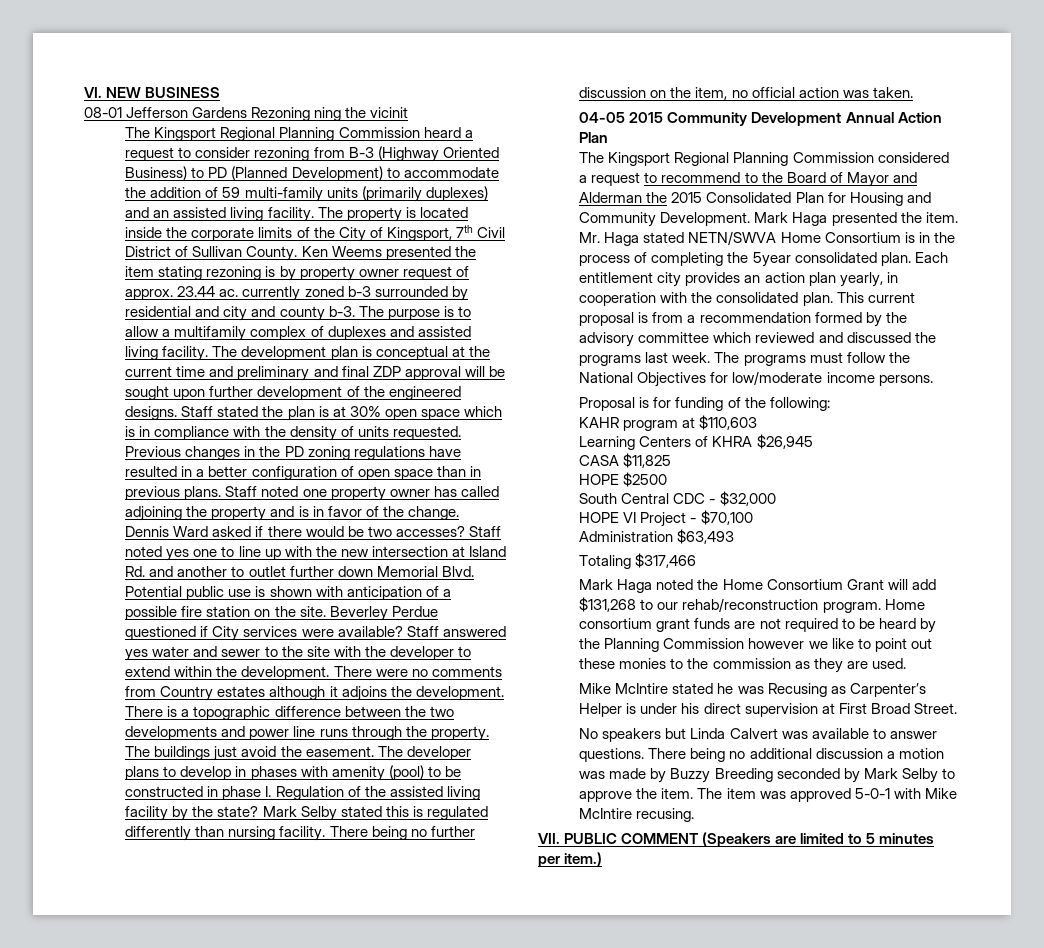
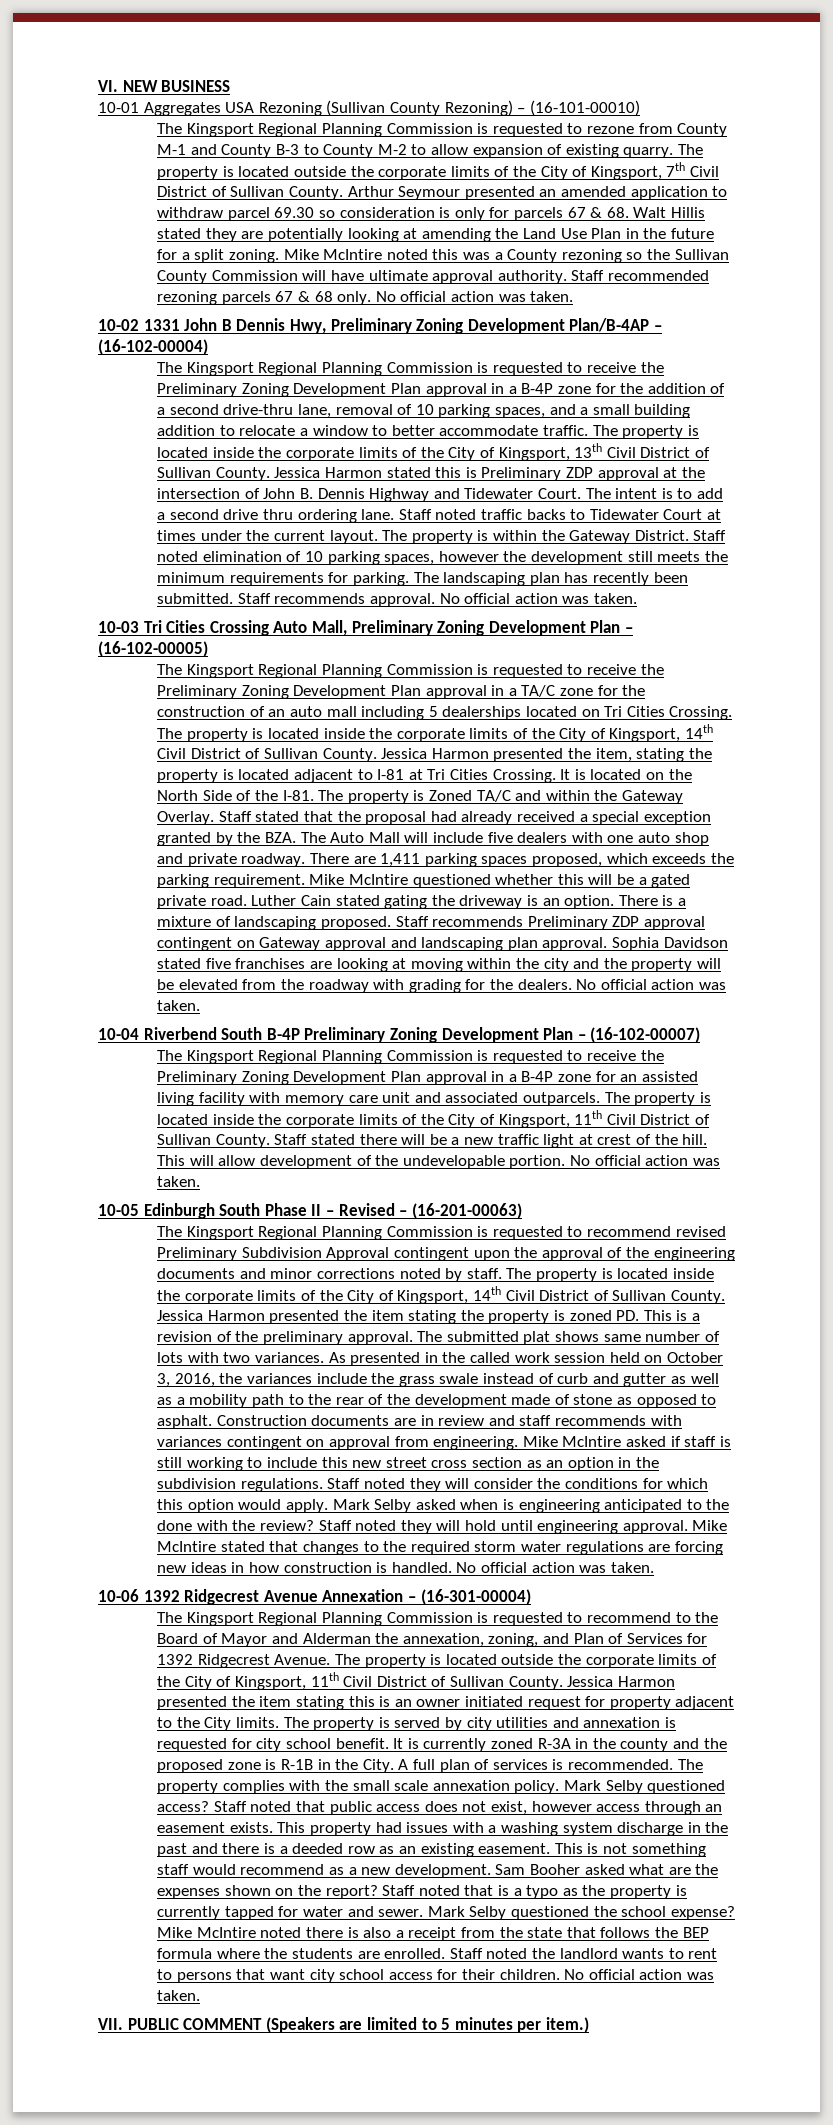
- 08-01 Jefferson Gardens Rezoning ning the vicinit
- The Kingsport Regional Planning Commission heard a request to consider rezoning from B-3 (Highway Oriented Business) to PD (Planned Development) to accommodate the addition of 59 multi-family units (primarily duplexes) and an assisted living facility. The property is located inside the corporate limits of the City of Kingsport, 7th Civil District of Sullivan County.
+ 10-01 Aggregates USA Rezoning (Sullivan County Rezoning) – (16-101-00010)
+ The Kingsport Regional Planning Commission is requested to rezone from County M-1 and County B-3 to County M-2 to allow expansion of existing quarry. The property is located outside the corporate limits of the City of Kingsport, 7th Civil District of Sullivan County.
- Ken Weems presented the item stating rezoning is by property owner request of approx. 23.44 ac. currently zoned b-3 surrounded by residential and city and county b-3. The purpose is to allow a multifamily complex of duplexes and assisted living facility. The development plan is conceptual at the current time and preliminary and final ZDP approval will be sought upon further development of the engineered designs. Staff stated the plan is at 30% open space which is in compliance with the density of units requested. Previous changes in the PD zoning regulations have resulted in a better configuration of open space than in previous plans. Staff noted one property owner has called adjoining the property and is in favor of the change. Dennis Ward asked if there would be two accesses? Staff noted yes one to line up with the new intersection at Island Rd. and another to outlet further down Memorial Blvd. Potential public use is shown with anticipation of a possible fire station on the site. Beverley Perdue questioned if City services were available? Staff answered yes water and sewer to the site with the developer to extend within the development. There were no comments from Country estates although it adjoins the development. There is a topographic difference between the two developments and power line runs through the property. The buildings just avoid the easement. The developer plans to develop in phases with amenity (pool) to be constructed in phase I. Regulation of the assisted living facility by the state? Mark Selby stated this is regulated differently than nursing facility. There being no further discussion on the item, no official action was taken.
- 04-05 2015 Community Development Annual Action Plan
- The Kingsport Regional Planning Commission considered a request to recommend to the Board of Mayor and Alderman the 2015 Consolidated Plan for Housing and Community Development. Mark Haga presented the item. Mr. Haga stated NETN/SWVA Home Consortium is in the process of completing the 5year consolidated plan. Each entitlement city provides an action plan yearly, in cooperation with the consolidated plan. This current proposal is from a recommendation formed by the advisory committee which reviewed and discussed the programs last week. The programs must follow the National Objectives for low/moderate income persons.
- Proposal is for funding of the following:
- KAHR program at $110,603
- Learning Centers of KHRA $26,945
- CASA $11,825
- HOPE $2500
- South Central CDC - $32,000
- HOPE VI Project - $70,100
- Administration $63,493
- Totaling $317,466
- Mark Haga noted the Home Consortium Grant will add $131,268 to our rehab/reconstruction program. Home consortium grant funds are not required to be heard by the Planning Commission however we like to point out these monies to the commission as they are used.
- Mike McIntire stated he was Recusing as Carpenter’s Helper is under his direct supervision at First Broad Street.
- No speakers but Linda Calvert was available to answer questions. There being no additional discussion a motion was made by Buzzy Breeding seconded by Mark Selby to approve the item. The item was approved 5-0-1 with Mike McIntire recusing.
+ Arthur Seymour presented an amended application to withdraw parcel 69.30 so consideration is only for parcels 67 & 68. Walt Hillis stated they are potentially looking at amending the Land Use Plan in the future for a split zoning. Mike McIntire noted this was a County rezoning so the Sullivan County Commission will have ultimate approval authority. Staff recommended rezoning parcels 67 & 68 only. No official action was taken.
+ 10-02 1331 John B Dennis Hwy, Preliminary Zoning Development Plan/B-4AP – (16-102-00004)
+ The Kingsport Regional Planning Commission is requested to receive the Preliminary Zoning Development Plan approval in a B-4P zone for the addition of a second drive-thru lane, removal of 10 parking spaces, and a small building addition to relocate a window to better accommodate traffic. The property is located inside the corporate limits of the City of Kingsport, 13th Civil District of Sullivan County. Jessica Harmon stated this is Preliminary ZDP approval at the intersection of John B. Dennis Highway and Tidewater Court. The intent is to add a second drive thru ordering lane. Staff noted traffic backs to Tidewater Court at times under the current layout. The property is within the Gateway District. Staff noted elimination of 10 parking spaces, however the development still meets the minimum requirements for parking. The landscaping plan has recently been submitted. Staff recommends approval. No official action was taken.
+ 10-03 Tri Cities Crossing Auto Mall, Preliminary Zoning Development Plan – (16-102-00005)
+ The Kingsport Regional Planning Commission is requested to receive the Preliminary Zoning Development Plan approval in a TA/C zone for the construction of an auto mall including 5 dealerships located on Tri Cities Crossing. The property is located inside the corporate limits of the City of Kingsport, 14th Civil District of Sullivan County. Jessica Harmon presented the item, stating the property is located adjacent to I-81 at Tri Cities Crossing. It is located on the North Side of the I-81. The property is Zoned TA/C and within the Gateway Overlay. Staff stated that the proposal had already received a special exception granted by the BZA. The Auto Mall will include five dealers with one auto shop and private roadway. There are 1,411 parking spaces proposed, which exceeds the parking requirement. Mike McIntire questioned whether this will be a gated private road. Luther Cain stated gating the driveway is an option. There is a mixture of landscaping proposed. Staff recommends Preliminary ZDP approval contingent on Gateway approval and landscaping plan approval. Sophia Davidson stated five franchises are looking at moving within the city and the property will be elevated from the roadway with grading for the dealers. No official action was taken.
+ 10-04 Riverbend South B-4P Preliminary Zoning Development Plan – (16-102-00007)
+ The Kingsport Regional Planning Commission is requested to receive the Preliminary Zoning Development Plan approval in a B-4P zone for an assisted living facility with memory care unit and associated outparcels. The property is located inside the corporate limits of the City of Kingsport, 11th Civil District of Sullivan County. Staff stated there will be a new traffic light at crest of the hill. This will allow development of the undevelopable portion. No official action was taken.
+ 10-05 Edinburgh South Phase II – Revised – (16-201-00063)
+ The Kingsport Regional Planning Commission is requested to recommend revised Preliminary Subdivision Approval contingent upon the approval of the engineering documents and minor corrections noted by staff. The property is located inside the corporate limits of the City of Kingsport, 14th Civil District of Sullivan County. Jessica Harmon presented the item stating the property is zoned PD. This is a revision of the preliminary approval. The submitted plat shows same number of lots with two variances. As presented in the called work session held on October 3, 2016, the variances include the grass swale instead of curb and gutter as well as a mobility path to the rear of the development made of stone as opposed to asphalt. Construction documents are in review and staff recommends with variances contingent on approval from engineering. Mike McIntire asked if staff is still working to include this new street cross section as an option in the subdivision regulations. Staff noted they will consider the conditions for which this option would apply. Mark Selby asked when is engineering anticipated to the done with the review? Staff noted they will hold until engineering approval. Mike McIntire stated that changes to the required storm water regulations are forcing new ideas in how construction is handled. No official action was taken.
+ 10-06 1392 Ridgecrest Avenue Annexation – (16-301-00004)
+ The Kingsport Regional Planning Commission is requested to recommend to the Board of Mayor and Alderman the annexation, zoning, and Plan of Services for 1392 Ridgecrest Avenue. The property is located outside the corporate limits of the City of Kingsport, 11th Civil District of Sullivan County. Jessica Harmon presented the item stating this is an owner initiated request for property adjacent to the City limits. The property is served by city utilities and annexation is requested for city school benefit. It is currently zoned R-3A in the county and the proposed zone is R-1B in the City. A full plan of services is recommended. The property complies with the small scale annexation policy. Mark Selby questioned access? Staff noted that public access does not exist, however access through an easement exists. This property had issues with a washing system discharge in the past and there is a deeded row as an existing easement. This is not something staff would recommend as a new development. Sam Booher asked what are the expenses shown on the report? Staff noted that is a typo as the property is currently tapped for water and sewer. Mark Selby questioned the school expense? Mike McIntire noted there is also a receipt from the state that follows the BEP formula where the students are enrolled. Staff noted the landlord wants to rent to persons that want city school access for their children. No official action was taken.

